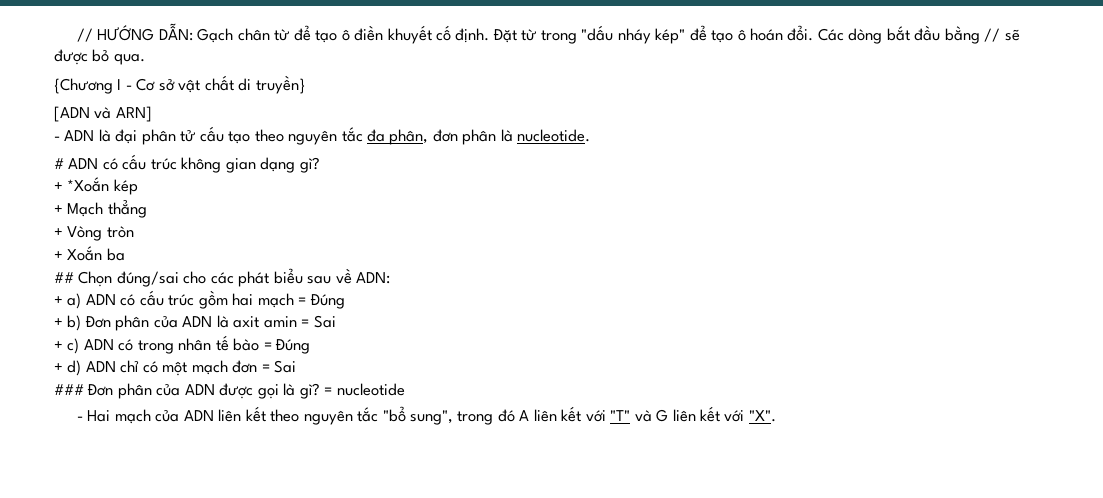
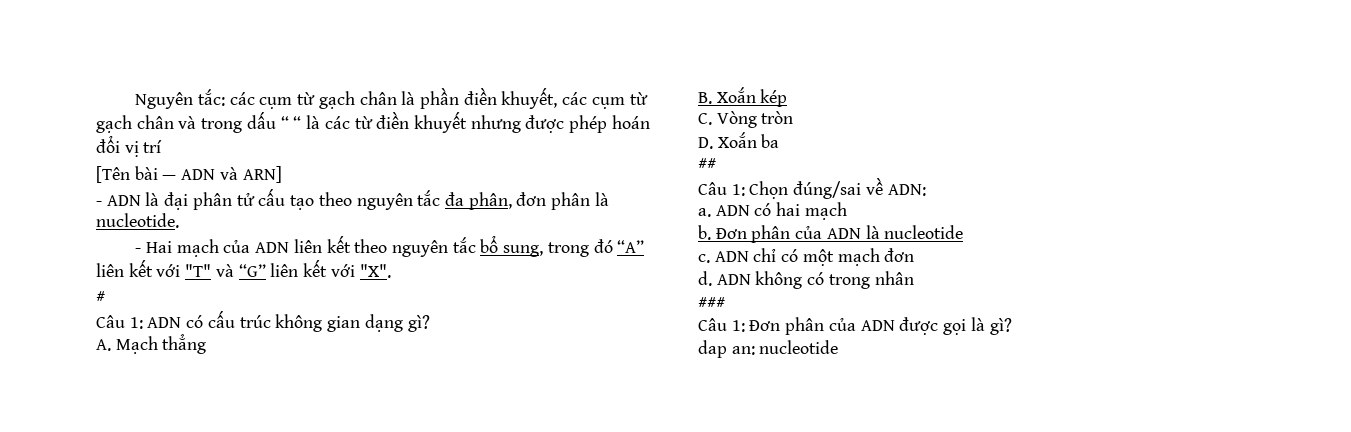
- // HƯỚNG DẪN: Gạch chân từ để tạo ô điền khuyết cố định. Đặt từ trong "dấu nháy kép" để tạo ô hoán đổi. Các dòng bắt đầu bằng // sẽ được bỏ qua.
- {Chương I - Cơ sở vật chất di truyền}
- [ADN và ARN]
+ Nguyên tắc: các cụm từ gạch chân là phần điền khuyết, các cụm từ gạch chân và trong dấu “ “ là các từ điền khuyết nhưng được phép hoán đổi vị trí
+ [Tên bài — ADN và ARN]
- # ADN có cấu trúc không gian dạng gì?
- + *Xoắn kép
- + Mạch thẳng
- + Vòng tròn
- + Xoắn ba
- ## Chọn đúng/sai cho các phát biểu sau về ADN:
- + a) ADN có cấu trúc gồm hai mạch = Đúng
- + b) Đơn phân của ADN là axit amin = Sai
- + c) ADN có trong nhân tế bào = Đúng
- + d) ADN chỉ có một mạch đơn = Sai
- ### Đơn phân của ADN được gọi là gì? = nucleotide
- - Hai mạch của ADN liên kết theo nguyên tắc "bổ sung", trong đó A liên kết với "T" và G liên kết với "X".
+ - Hai mạch của ADN liên kết theo nguyên tắc bổ sung, trong đó “A” liên kết với "T" và “G” liên kết với "X".
+ #
+ Câu 1: ADN có cấu trúc không gian dạng gì?
+ A. Mạch thẳng
+ B. Xoắn kép
+ C. Vòng tròn
+ D. Xoắn ba
+ ##
+ Câu 1: Chọn đúng/sai về ADN:
+ a. ADN có hai mạch
+ b. Đơn phân của ADN là nucleotide
+ c. ADN chỉ có một mạch đơn
+ d. ADN không có trong nhân
+ ###
+ Câu 1: Đơn phân của ADN được gọi là gì?
+ dap an: nucleotide

